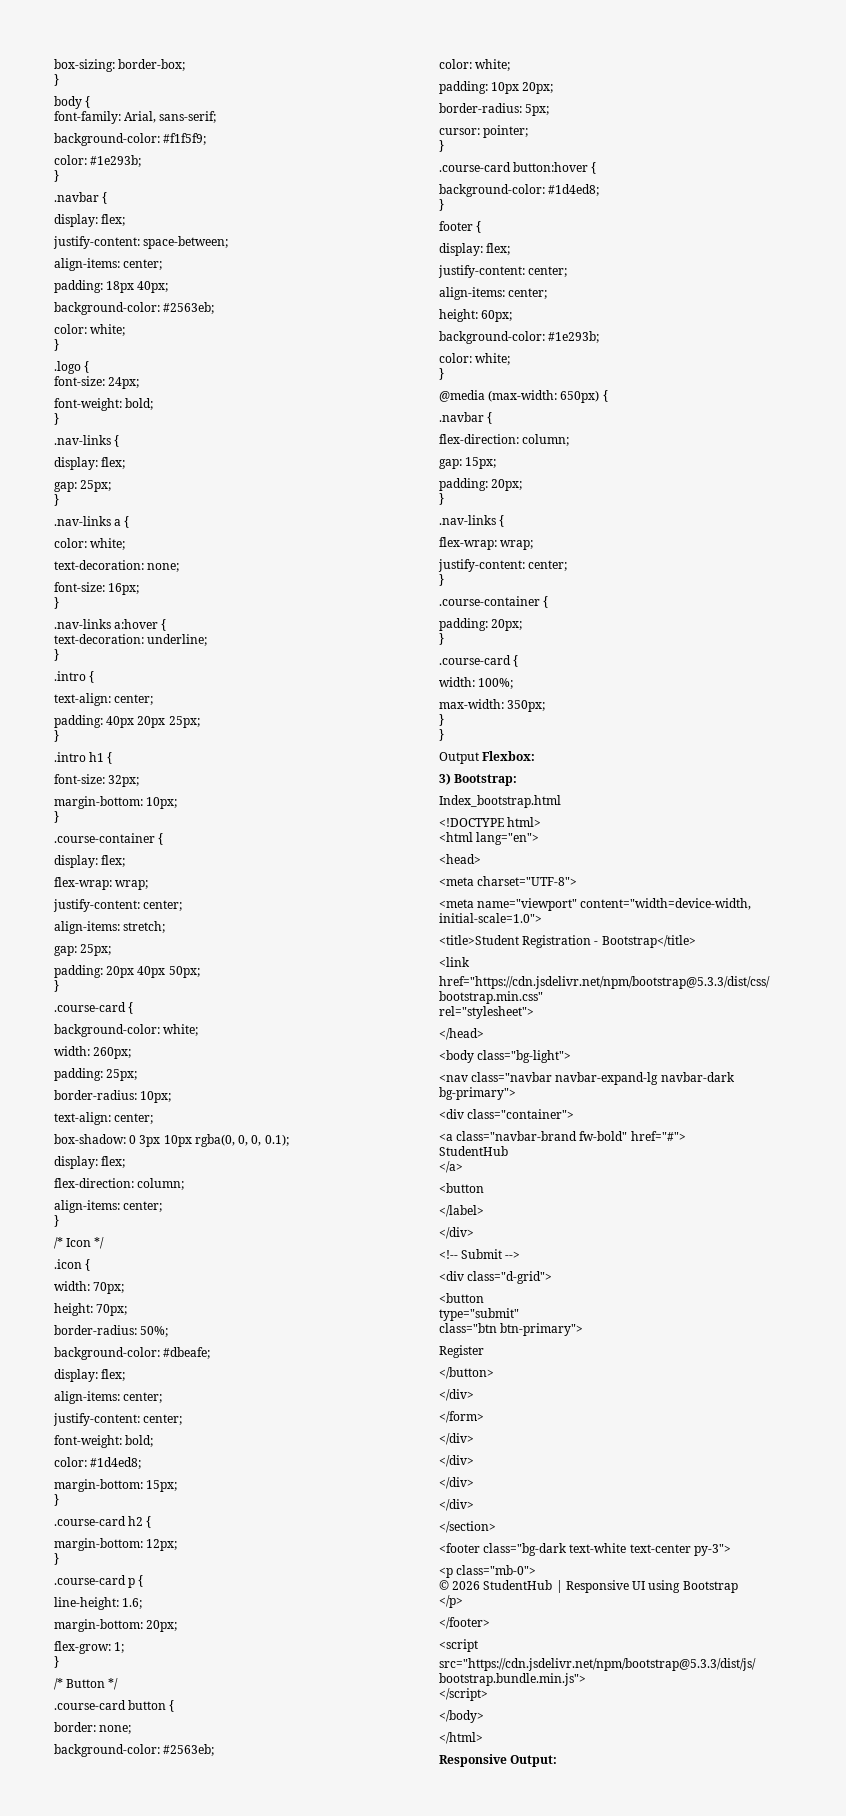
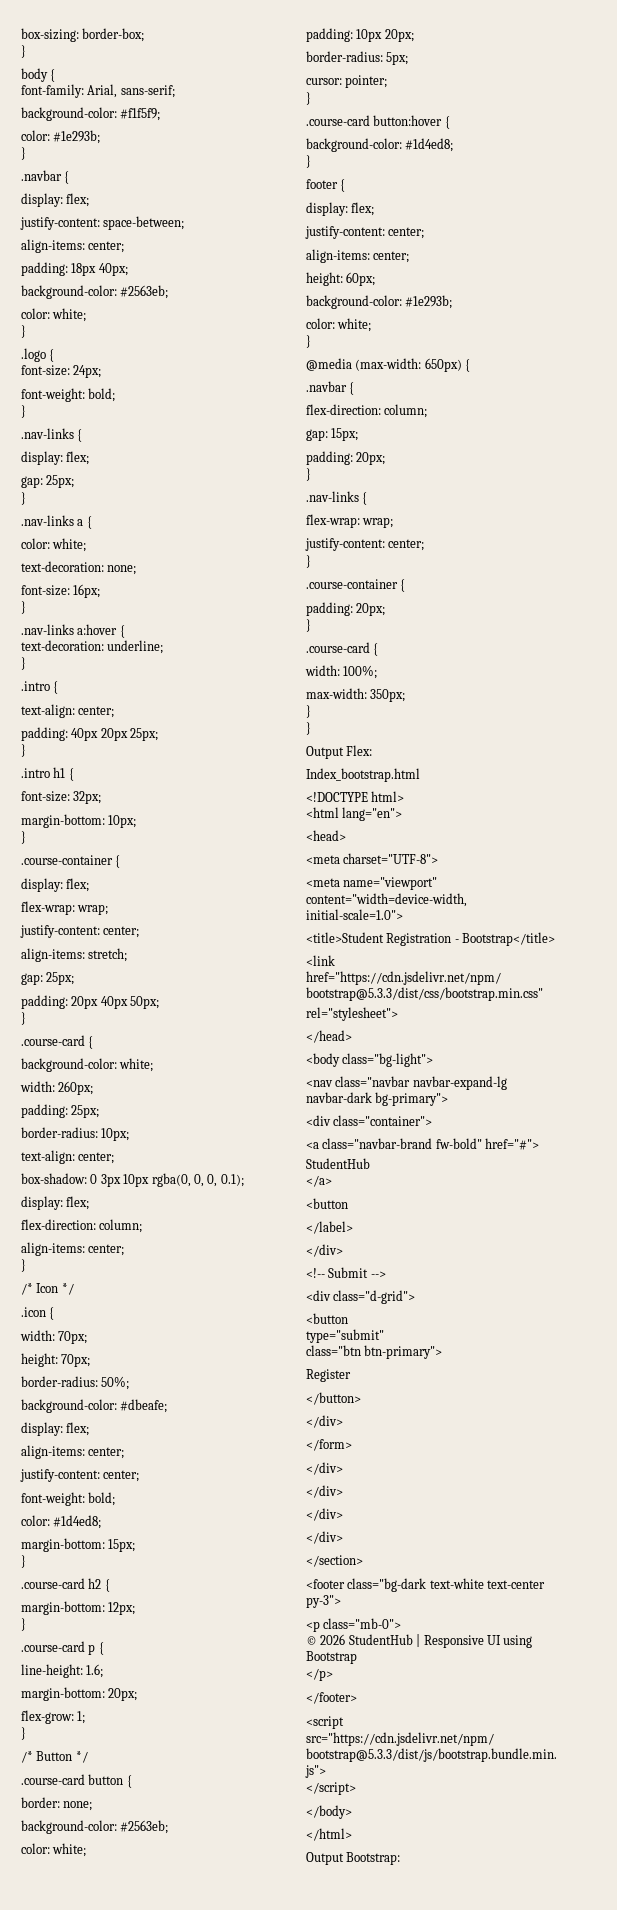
- Output Flexbox:
- 3) Bootstrap:
+ Output Flex:
- Responsive Output:
+ Output Bootstrap:

